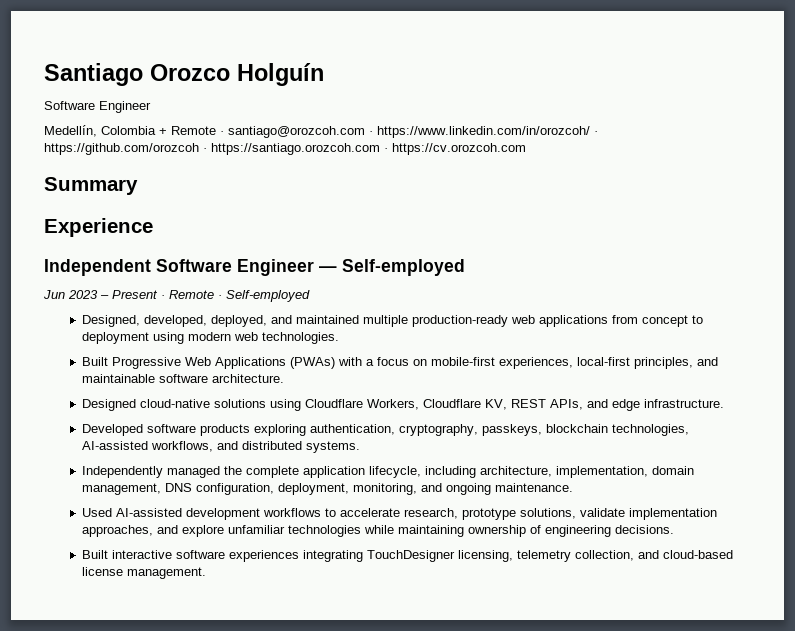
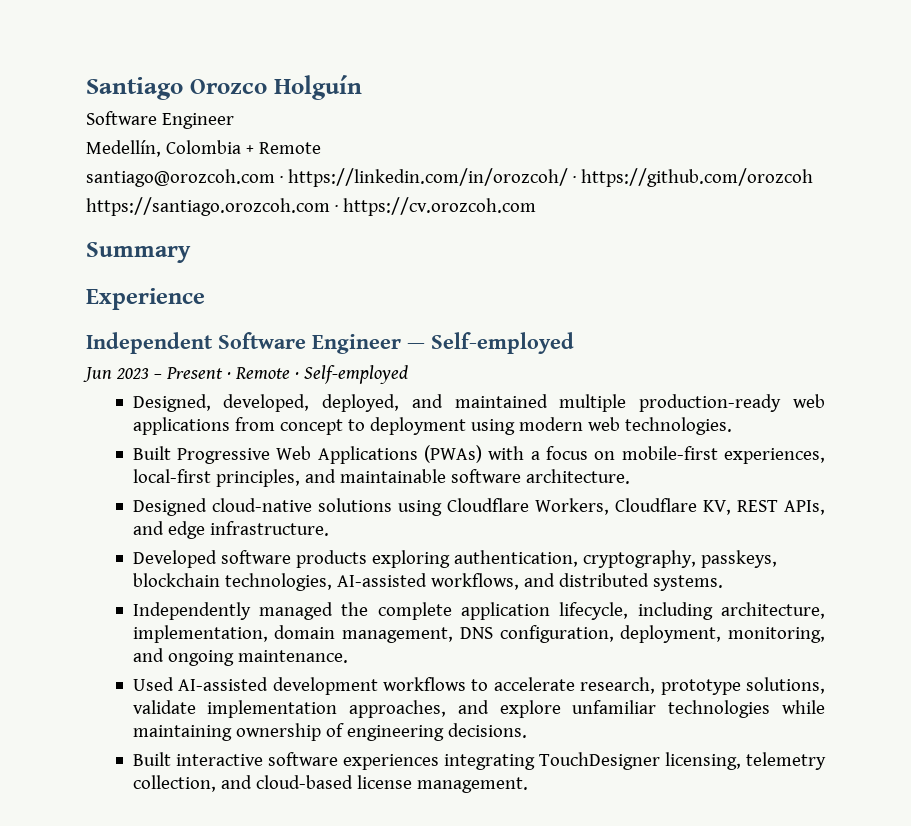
- Medellín, Colombia + Remote · santiago@orozcoh.com · https://www.linkedin.com/in/orozcoh/ · https://github.com/orozcoh · https://santiago.orozcoh.com · https://cv.orozcoh.com
+ Medellín, Colombia + Remote
+ santiago@orozcoh.com · https://linkedin.com/in/orozcoh/ · https://github.com/orozcoh
+ https://santiago.orozcoh.com · https://cv.orozcoh.com

